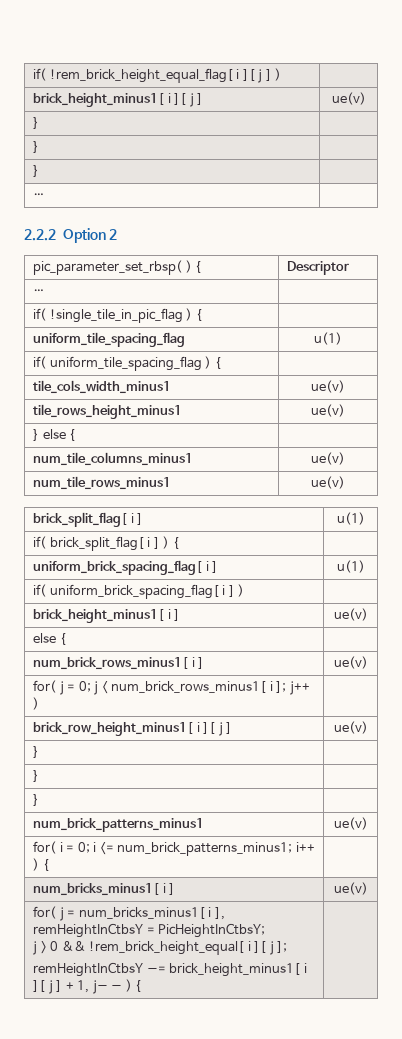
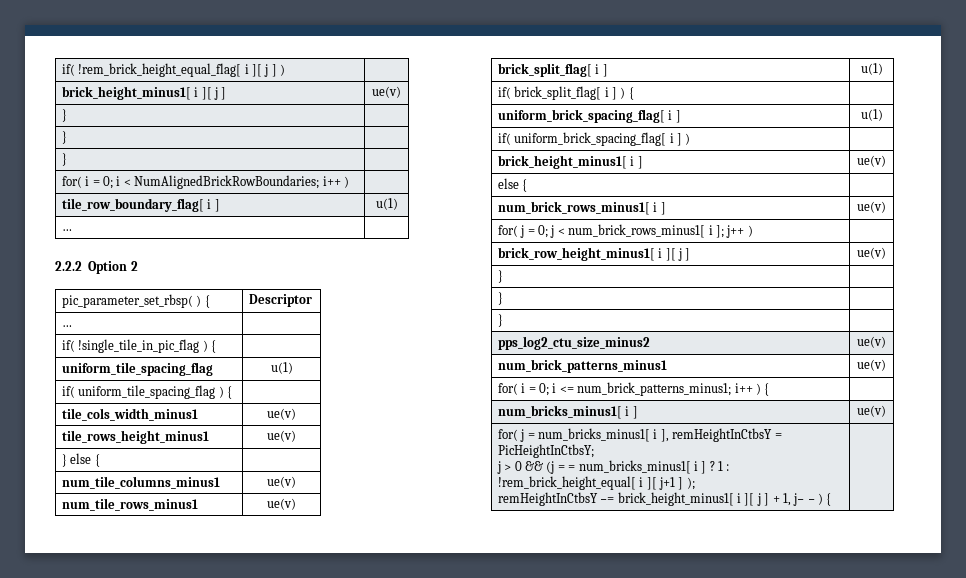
+ for( i = 0; i < NumAlignedBrickRowBoundaries; i++ ) |
+ tile_row_boundary_flag[ i ] | u(1)
+ pps_log2_ctu_size_minus2 | ue(v)
- j > 0 && !rem_brick_height_equal[ i ][ j ];
+ j > 0 && (j = = num_bricks_minus1[ i ] ? 1 : !rem_brick_height_equal[ i ][ j+1 ] );

